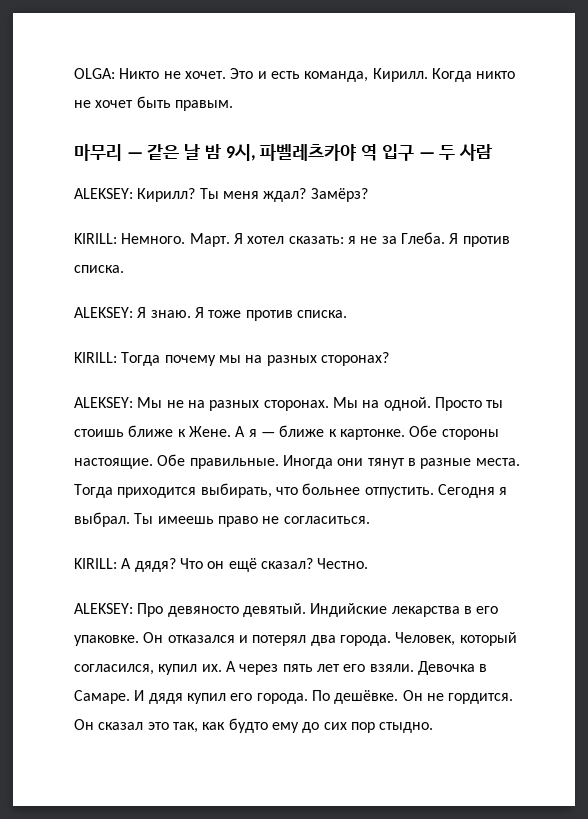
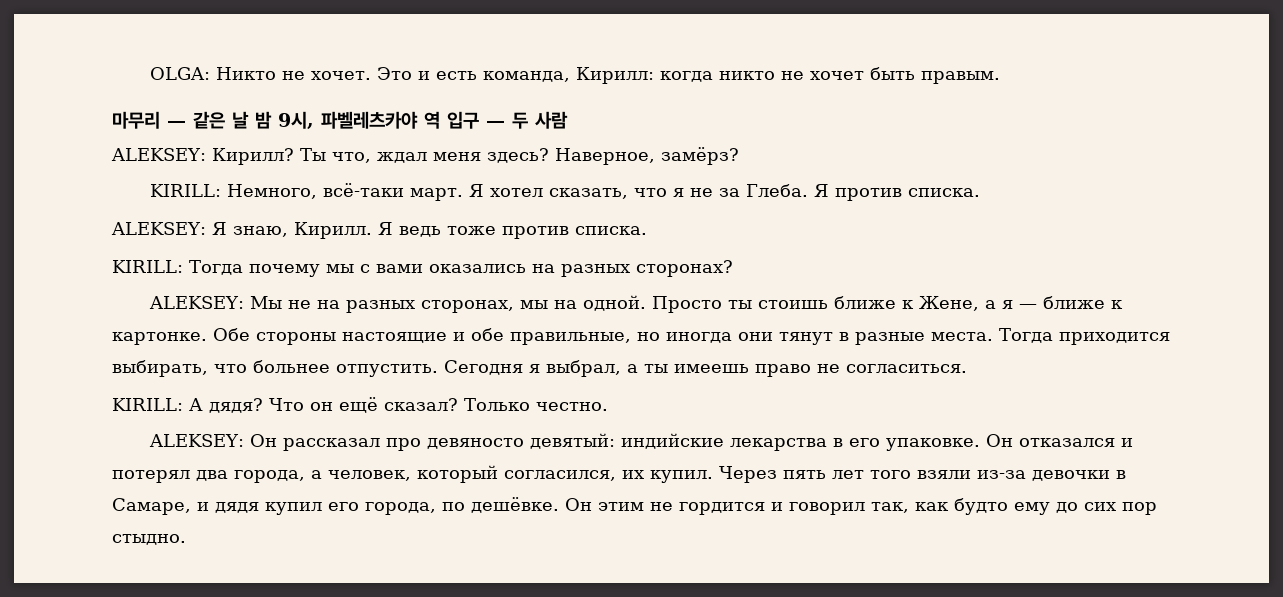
- Это и есть команда, Кирилл. Когда никто не хочет быть правым.
+ Это и есть команда, Кирилл: когда никто не хочет быть правым.
- Ты меня ждал? Замёрз?
- KIRILL: Немного. Март. Я хотел сказать: я не за Глеба.
+ Ты что, ждал меня здесь? Наверное, замёрз?
+ KIRILL: Немного, всё-таки март. Я хотел сказать, что я не за Глеба.
- ALEKSEY: Я знаю. Я тоже против списка.
+ ALEKSEY: Я знаю, Кирилл. Я ведь тоже против списка.
- KIRILL: Тогда почему мы на разных сторонах?
+ KIRILL: Тогда почему мы с вами оказались на разных сторонах?
- ALEKSEY: Мы не на разных сторонах. Мы на одной.
+ ALEKSEY: Мы не на разных сторонах, мы на одной.
- Просто ты стоишь ближе к Жене. А я — ближе к картонке.
+ Просто ты стоишь ближе к Жене, а я — ближе к картонке.
- Обе стороны настоящие. Обе правильные. Иногда они тянут в разные места.
+ Обе стороны настоящие и обе правильные, но иногда они тянут в разные места.
- Сегодня я выбрал. Ты имеешь право не согласиться.
+ Сегодня я выбрал, а ты имеешь право не согласиться.
- Честно.
- ALEKSEY: Про девяносто девятый. Индийские лекарства в его упаковке.
+ Только честно.
+ ALEKSEY: Он рассказал про девяносто девятый: индийские лекарства в его упаковке.
- Он отказался и потерял два города. Человек, который согласился, купил их. А через пять лет его взяли. Девочка в Самаре. И дядя купил его города. По дешёвке. Он не гордится. Он сказал это так, как будто ему до сих пор стыдно.
+ Он отказался и потерял два города, а человек, который согласился, их купил. Через пять лет того взяли из-за девочки в Самаре, и дядя купил его города, по дешёвке. Он этим не гордится и говорил так, как будто ему до сих пор стыдно.

